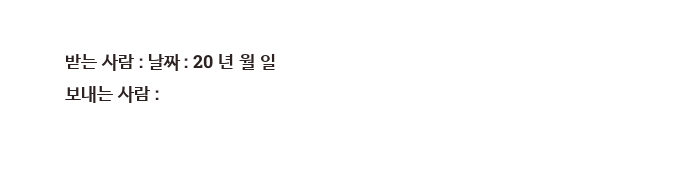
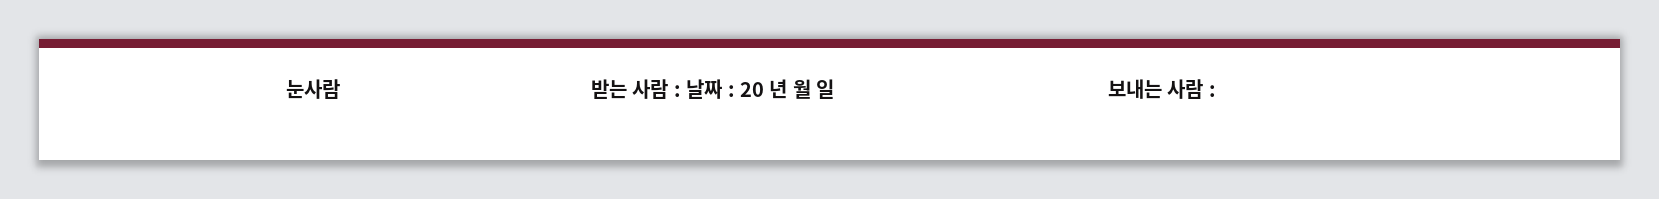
+ 눈사람

